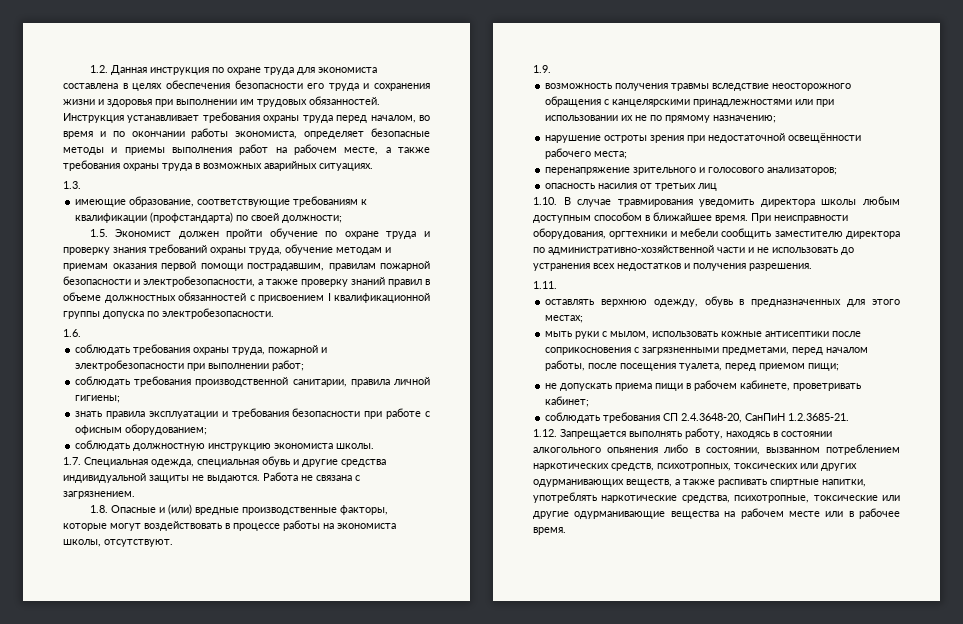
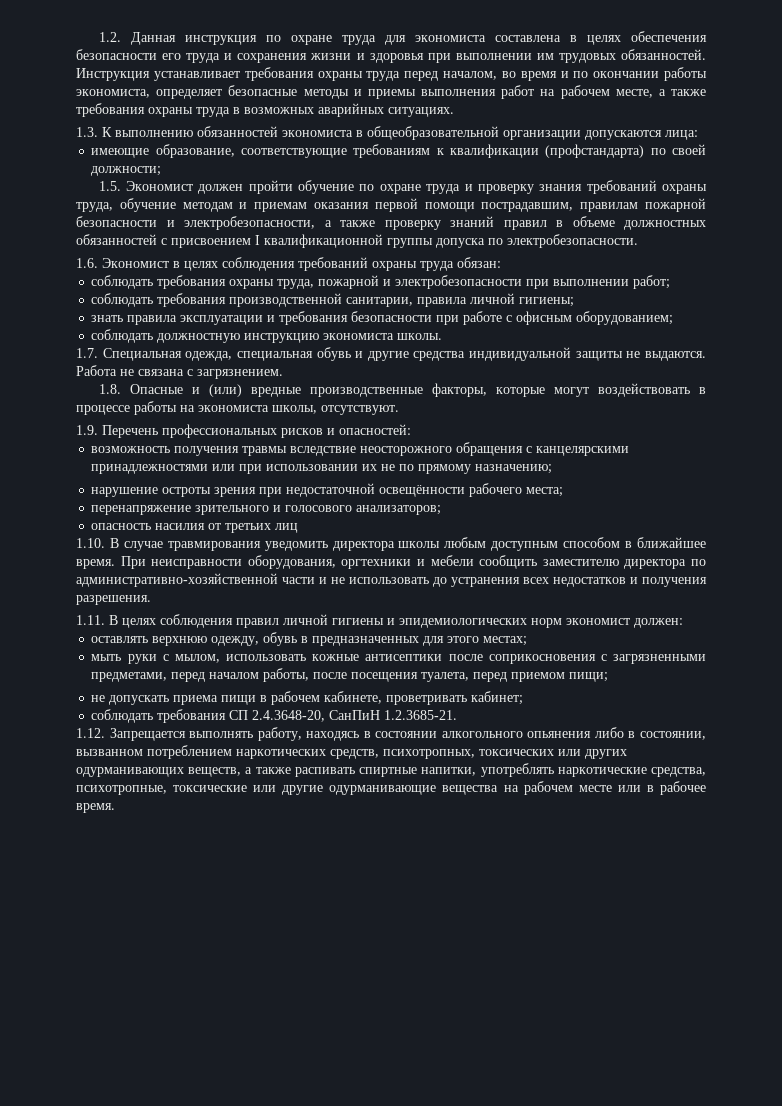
- 1.3.
+ 1.3. К выполнению обязанностей экономиста в общеобразовательной организации допускаются лица:
- 1.6.
+ 1.6. Экономист в целях соблюдения требований охраны труда обязан:
- 1.9.
+ 1.9. Перечень профессиональных рисков и опасностей:
- 1.11.
+ 1.11. В целях соблюдения правил личной гигиены и эпидемиологических норм экономист должен:

